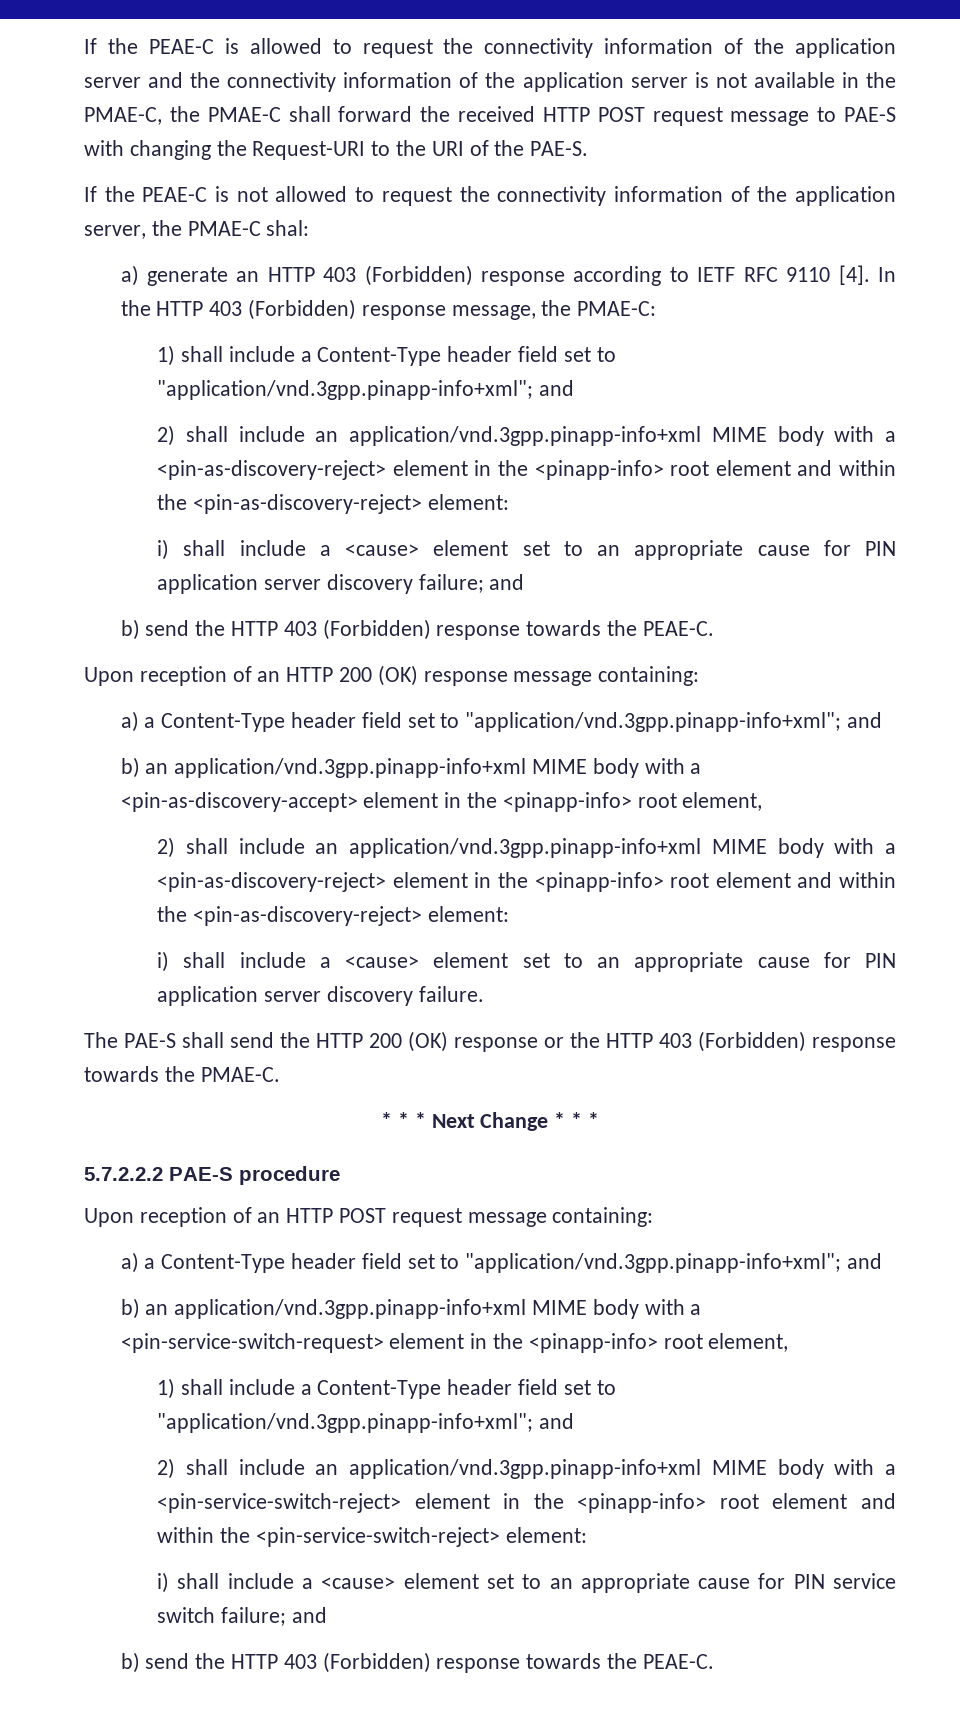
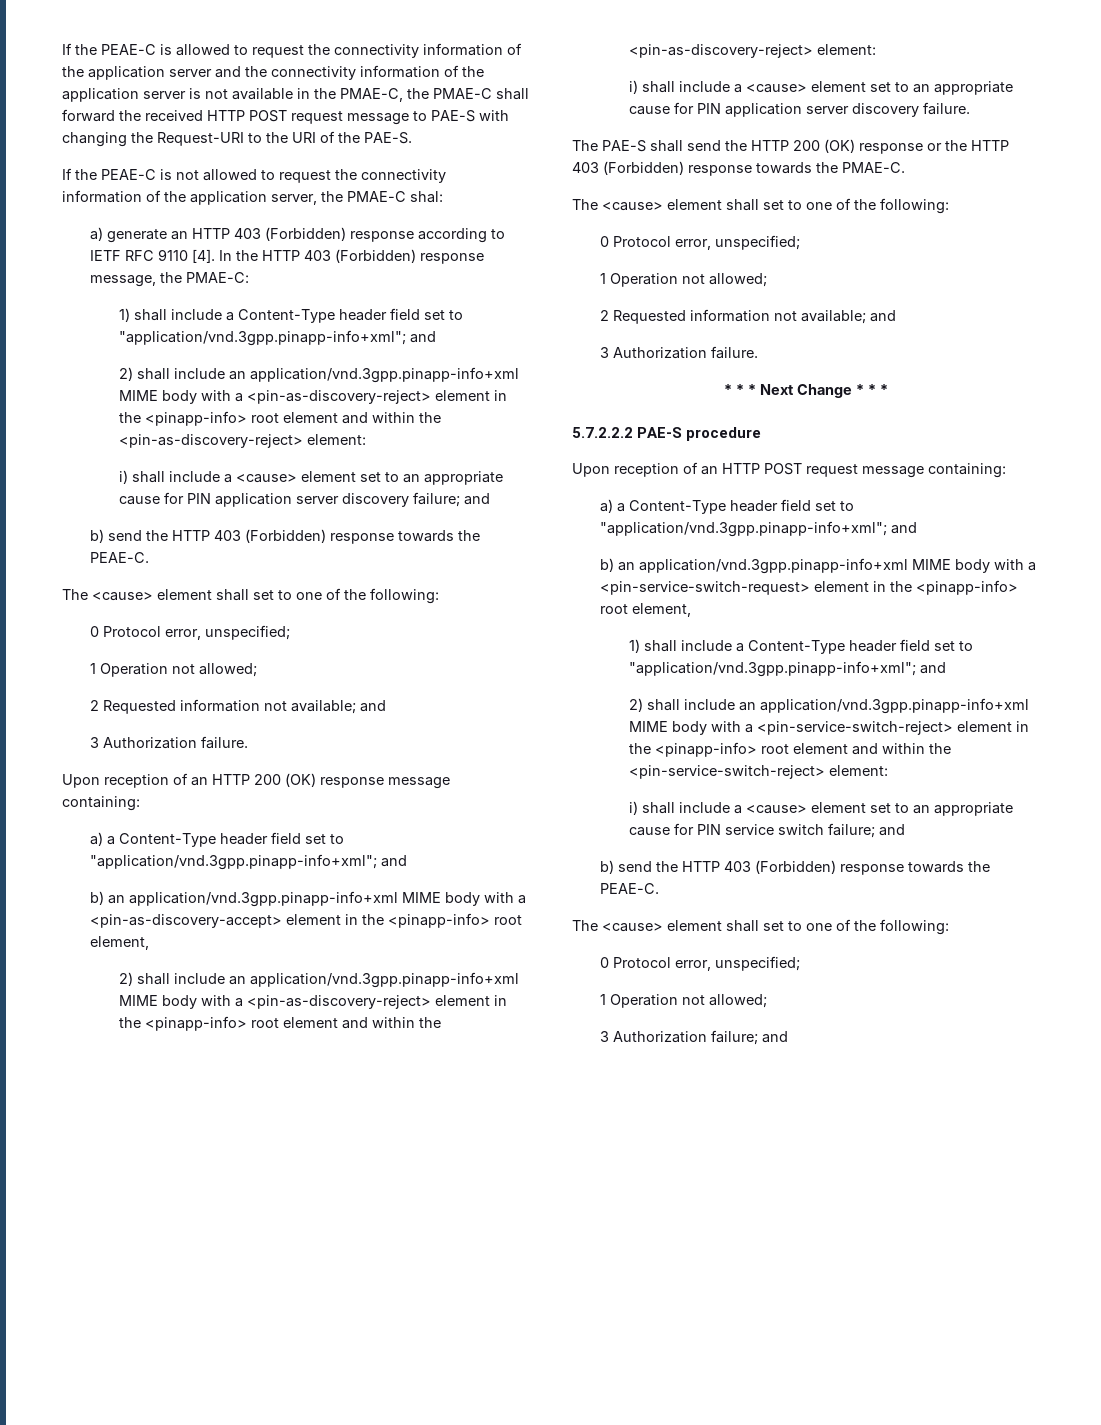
  i) shall include a <cause> element set to an appropriate cause for PIN application server discovery failure; and
  b) send the HTTP 403 (Forbidden) response towards the PEAE-C.
+ The <cause> element shall set to one of the following:
+ 0 Protocol error, unspecified;
+ 1 Operation not allowed;
+ 2 Requested information not available; and
+ 3 Authorization failure.
  The PAE-S shall send the HTTP 200 (OK) response or the HTTP 403 (Forbidden) response towards the PMAE-C.
+ The <cause> element shall set to one of the following:
+ 0 Protocol error, unspecified;
+ 1 Operation not allowed;
+ 2 Requested information not available; and
+ 3 Authorization failure.
  i) shall include a <cause> element set to an appropriate cause for PIN service switch failure; and
  b) send the HTTP 403 (Forbidden) response towards the PEAE-C.
+ The <cause> element shall set to one of the following:
+ 0 Protocol error, unspecified;
+ 1 Operation not allowed;
+ 3 Authorization failure; and

